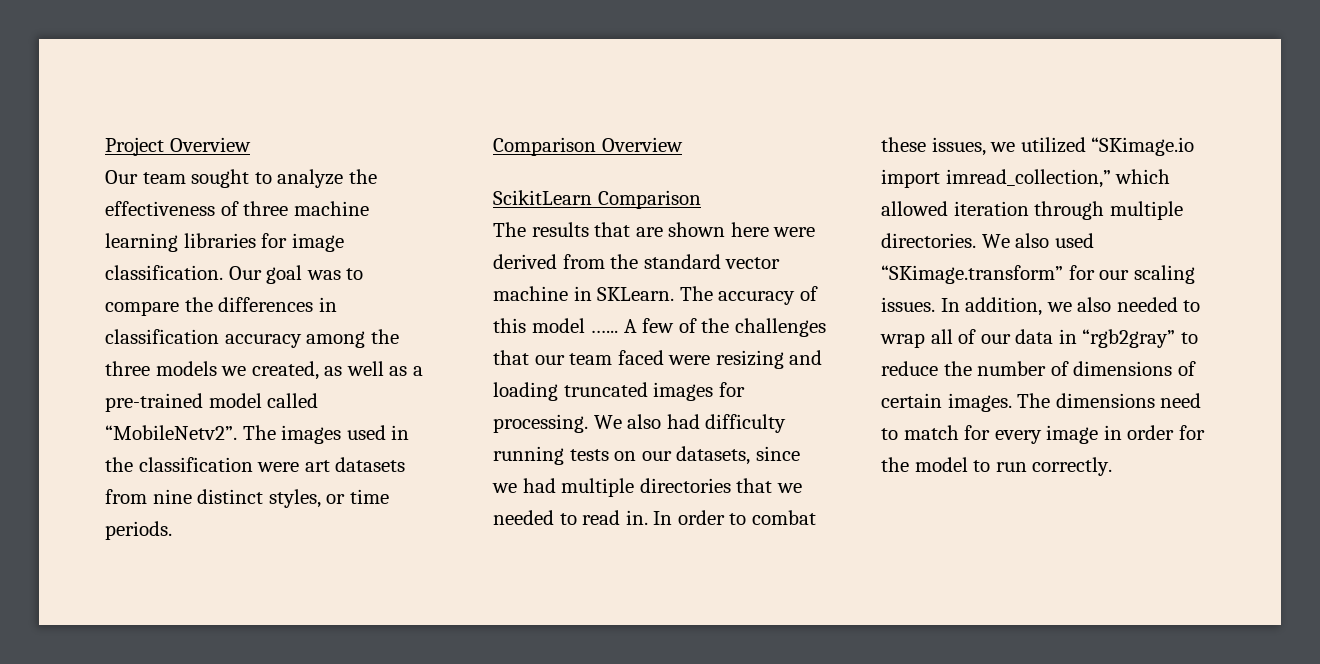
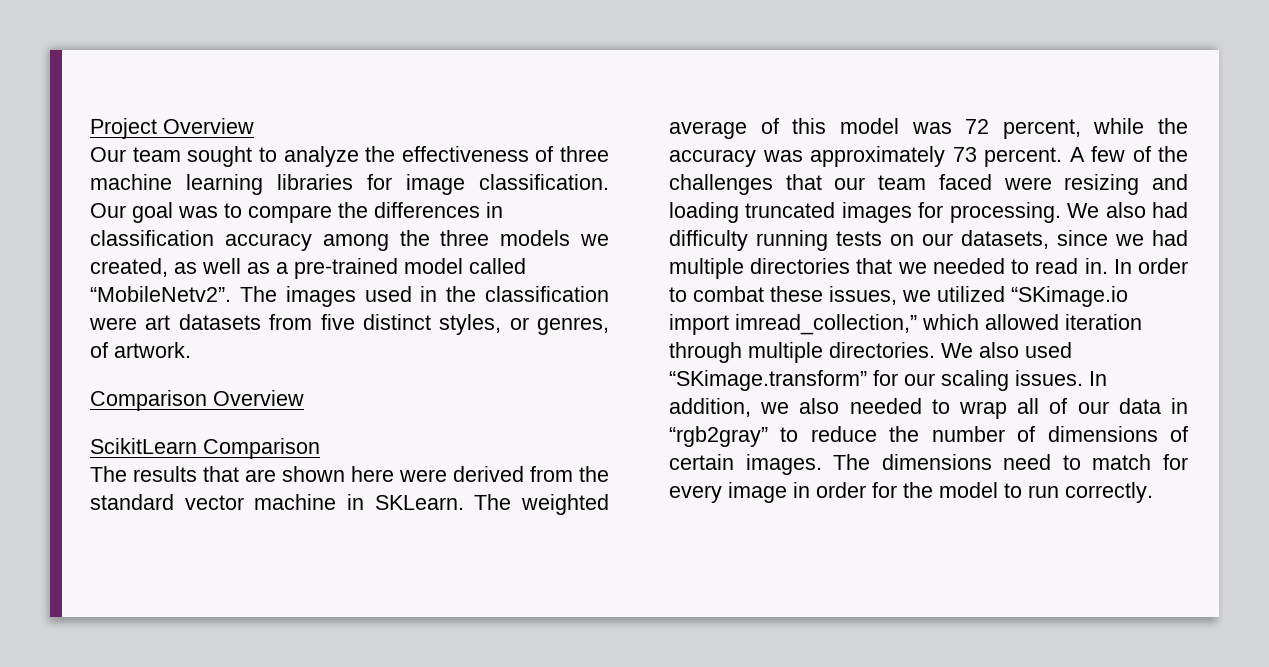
- The images used in the classification were art datasets from nine distinct styles, or time periods.
+ The images used in the classification were art datasets from five distinct styles, or genres, of artwork.
- The accuracy of this model …...
+ The weighted average of this model was 72 percent, while the accuracy was approximately 73 percent.

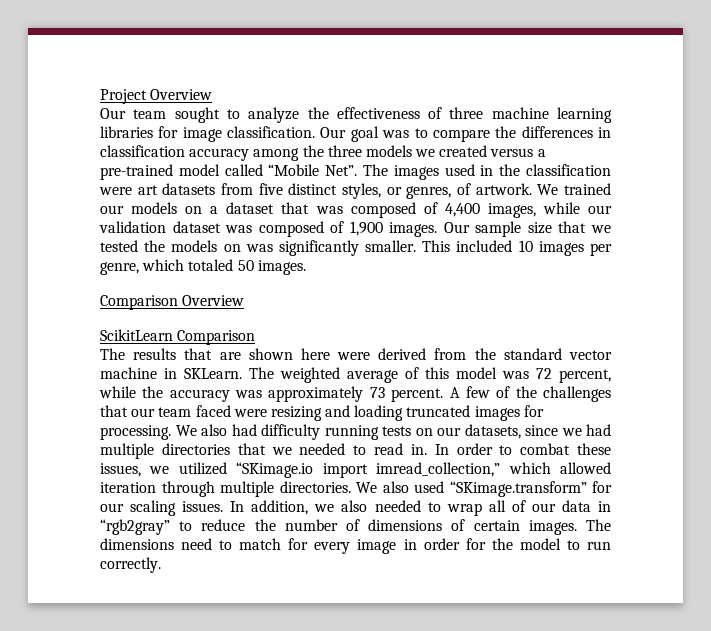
- Our goal was to compare the differences in classification accuracy among the three models we created, as well as a pre-trained model called “MobileNetv2”.
+ Our goal was to compare the differences in classification accuracy among the three models we created versus a pre-trained model called “Mobile Net”.
+ We trained our models on a dataset that was composed of 4,400 images, while our validation dataset was composed of 1,900 images. Our sample size that we tested the models on was significantly smaller. This included 10 images per genre, which totaled 50 images.

